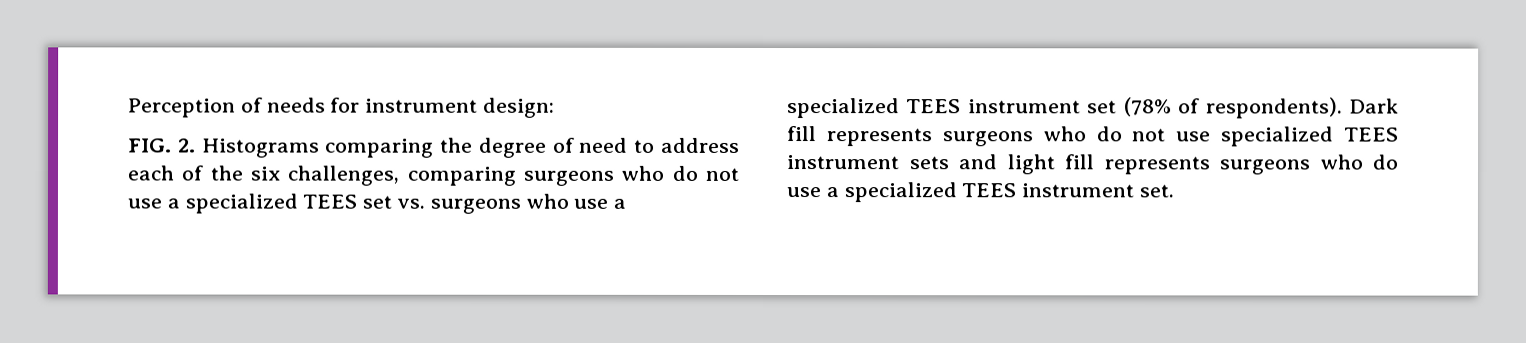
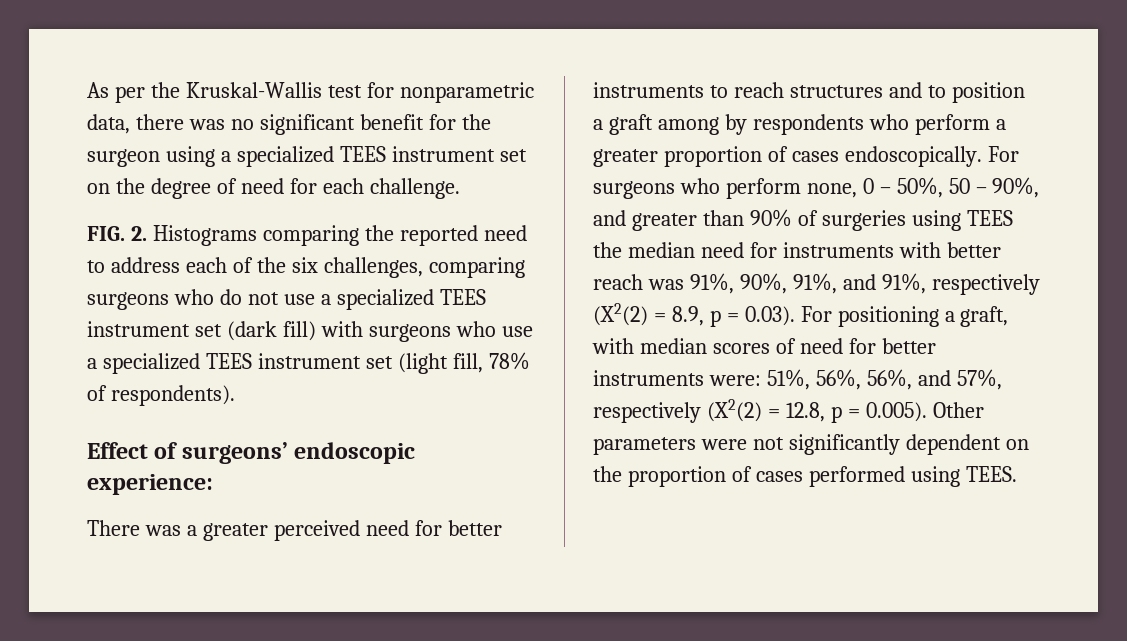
- Perception of needs for instrument design:
+ As per the Kruskal-Wallis test for nonparametric data, there was no significant benefit for the surgeon using a specialized TEES instrument set on the degree of need for each challenge.
- FIG. 2. Histograms comparing the degree of need to address each of the six challenges, comparing surgeons who do not use a specialized TEES set vs. surgeons who use a specialized TEES instrument set (78% of respondents). Dark fill represents surgeons who do not use specialized TEES instrument sets and light fill represents surgeons who do use a specialized TEES instrument set.
+ FIG. 2. Histograms comparing the reported need to address each of the six challenges, comparing surgeons who do not use a specialized TEES instrument set (dark fill) with surgeons who use a specialized TEES instrument set (light fill, 78% of respondents).
+ Effect of surgeons’ endoscopic experience:
+ There was a greater perceived need for better instruments to reach structures and to position a graft among by respondents who perform a greater proportion of cases endoscopically. For surgeons who perform none, 0 – 50%, 50 – 90%, and greater than 90% of surgeries using TEES the median need for instruments with better reach was 91%, 90%, 91%, and 91%, respectively (X2(2) = 8.9, p = 0.03). For positioning a graft, with median scores of need for better instruments were: 51%, 56%, 56%, and 57%, respectively (X2(2) = 12.8, p = 0.005). Other parameters were not significantly dependent on the proportion of cases performed using TEES.

